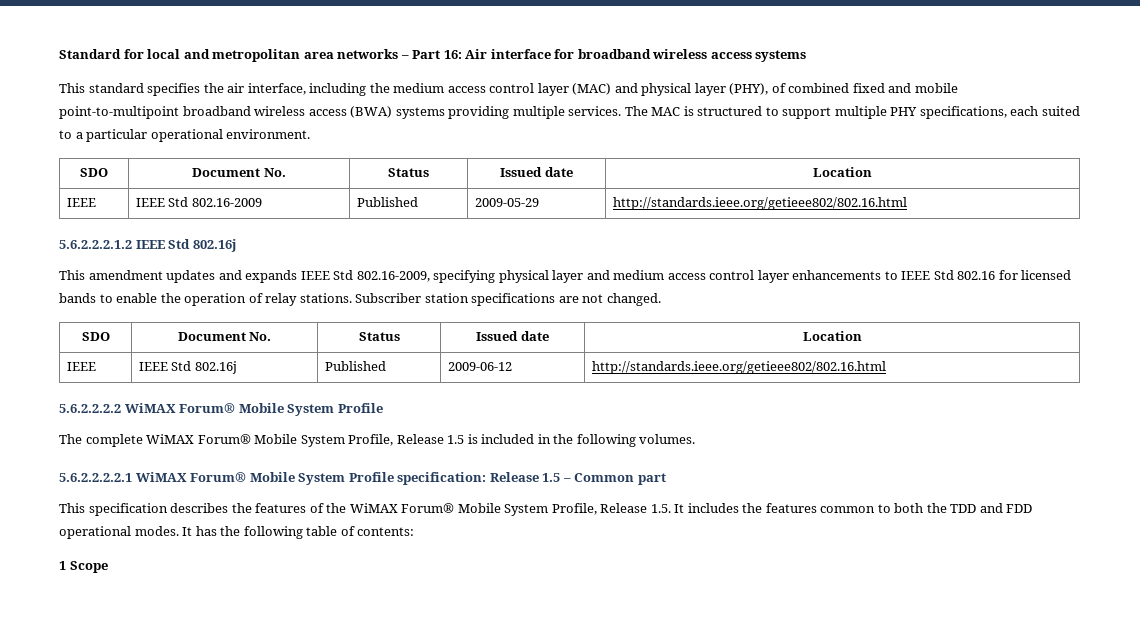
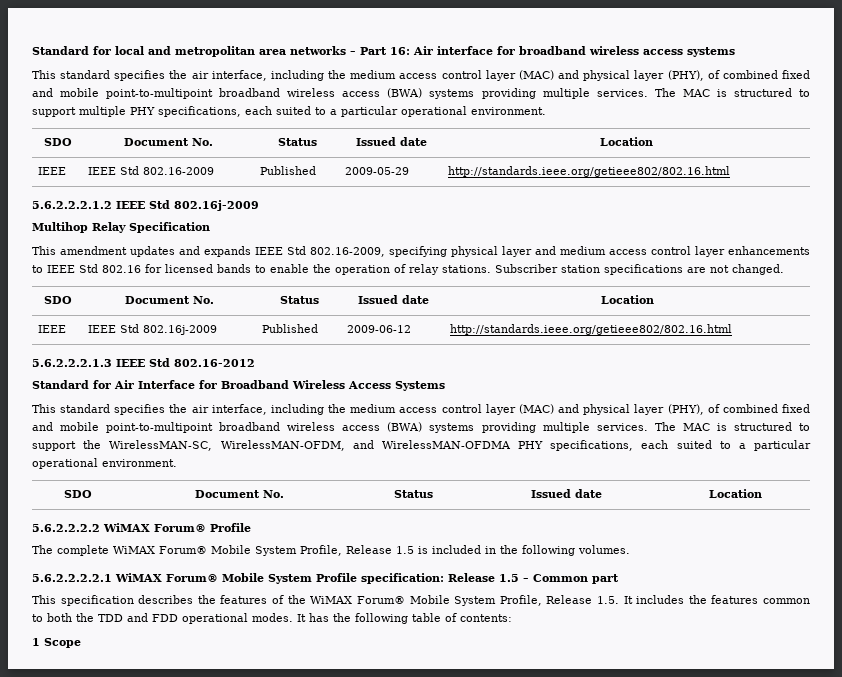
- 5.6.2.2.2.1.2 IEEE Std 802.16j
+ 5.6.2.2.2.1.2 IEEE Std 802.16j-2009
+ Multihop Relay Specification
- IEEE | IEEE Std 802.16j | Published | 2009-06-12 | http://standards.ieee.org/getieee802/802.16.html
+ IEEE | IEEE Std 802.16j-2009 | Published | 2009-06-12 | http://standards.ieee.org/getieee802/802.16.html
+ 5.6.2.2.2.1.3 IEEE Std 802.16-2012
+ Standard for Air Interface for Broadband Wireless Access Systems
+ This standard specifies the air interface, including the medium access control layer (MAC) and physical layer (PHY), of combined fixed and mobile point-to-multipoint broadband wireless access (BWA) systems providing multiple services. The MAC is structured to support the WirelessMAN-SC, WirelessMAN-OFDM, and WirelessMAN-OFDMA PHY specifications, each suited to a particular operational environment.
+ SDO | Document No. | Status | Issued date | Location
- 5.6.2.2.2.2 WiMAX Forum® Mobile System Profile
+ 5.6.2.2.2.2 WiMAX Forum® Profile

